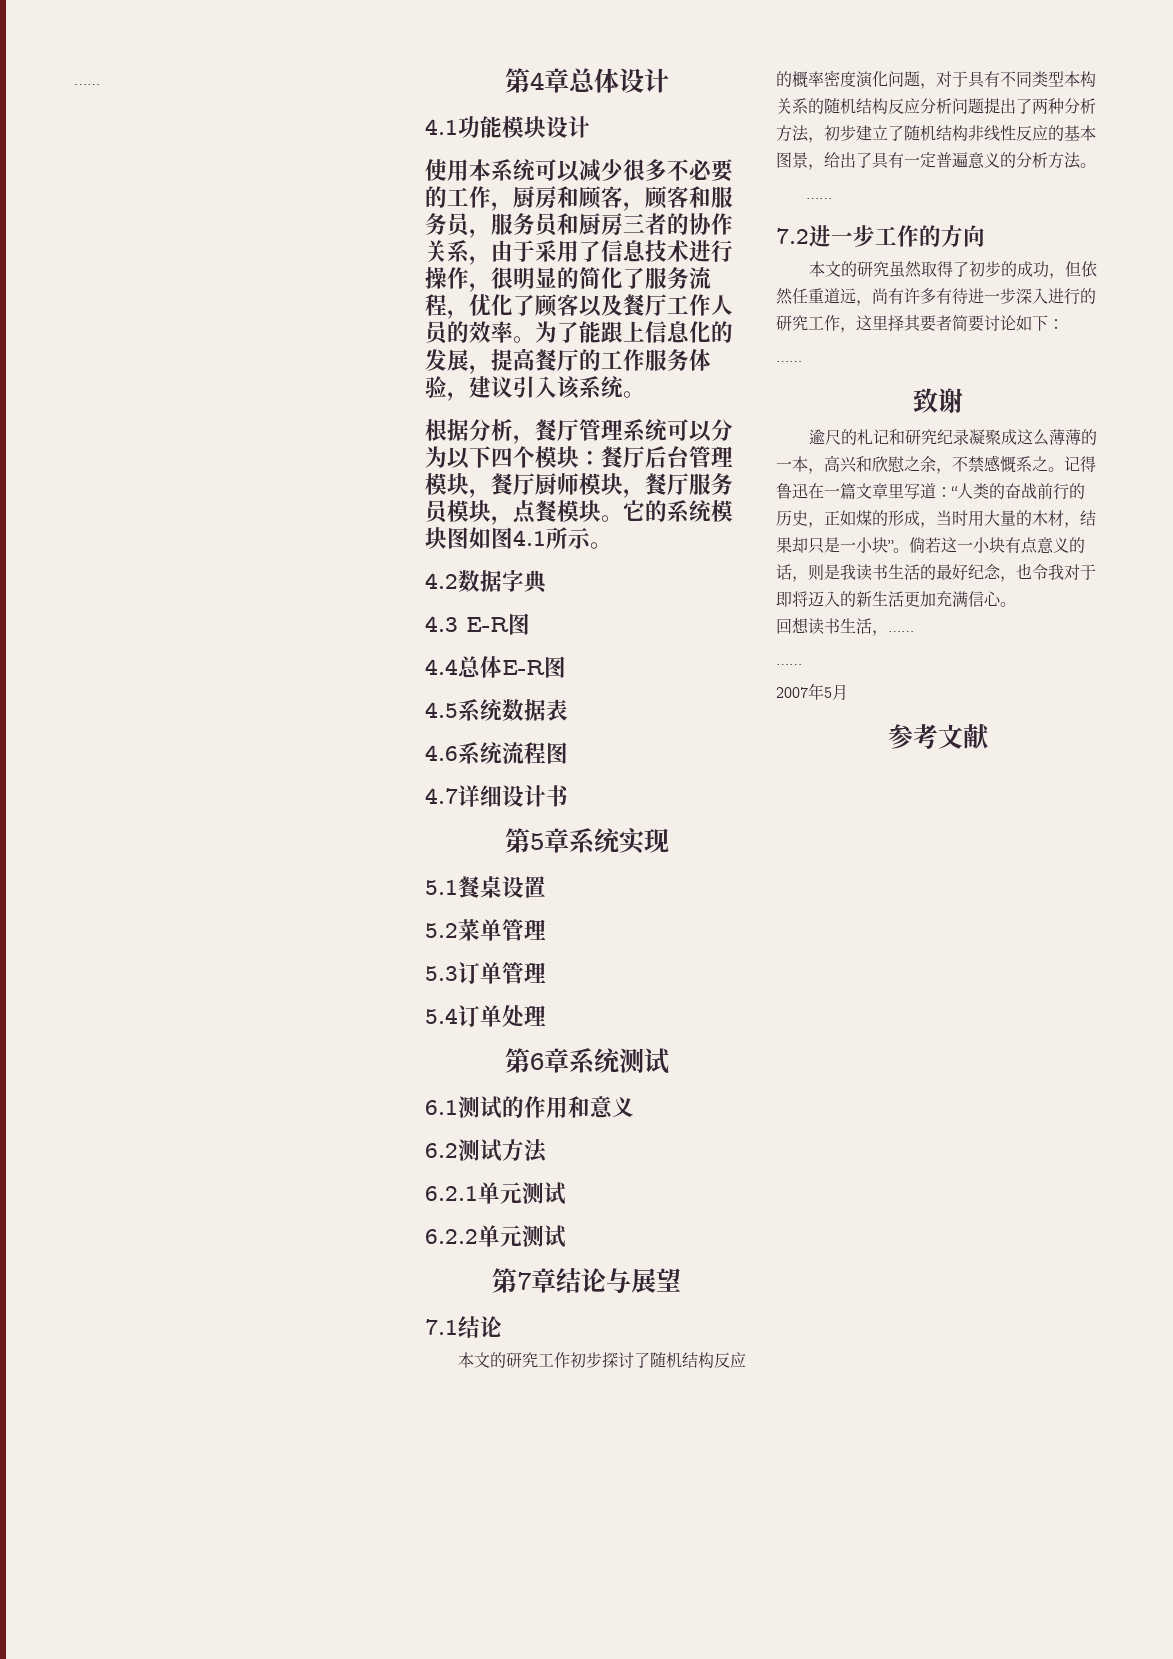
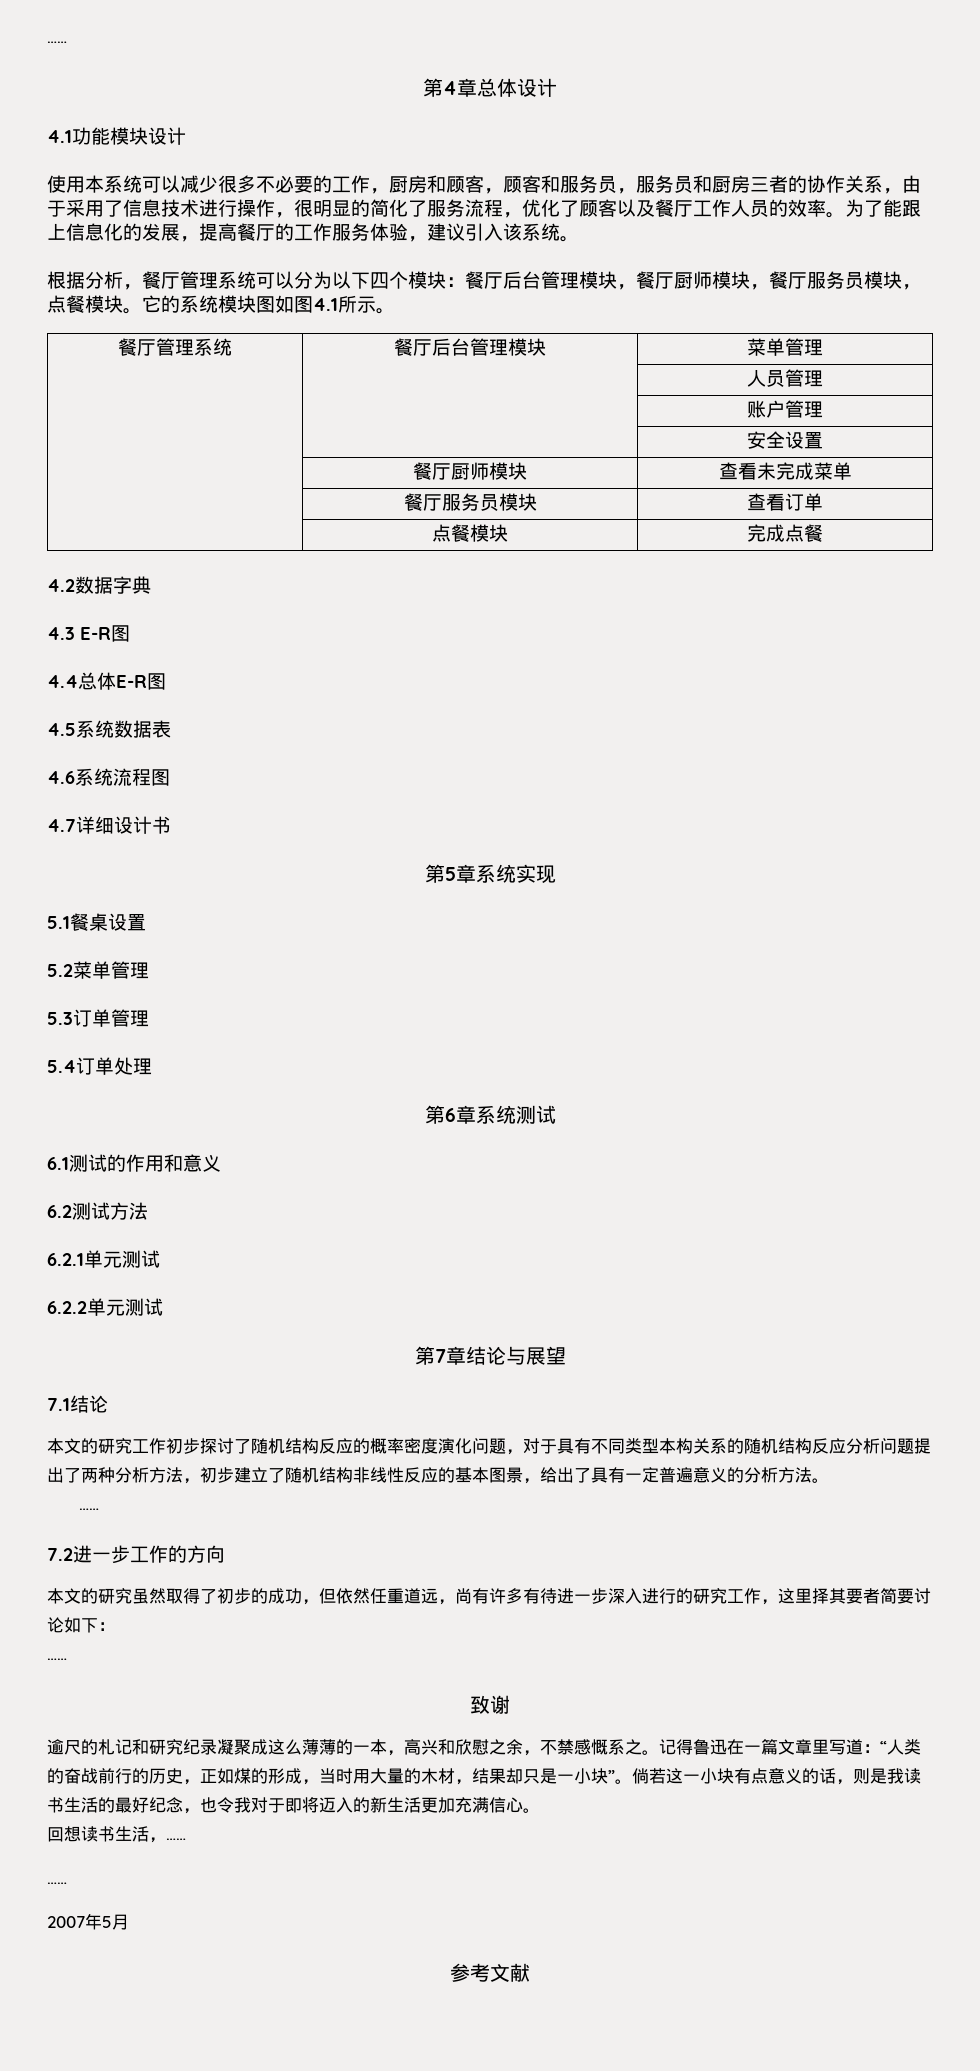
+ 餐厅管理系统 | 餐厅后台管理模块 | 菜单管理
+ | | 人员管理
+ | | 账户管理
+ | | 安全设置
+ | 餐厅厨师模块 | 查看未完成菜单
+ | 餐厅服务员模块 | 查看订单
+ | 点餐模块 | 完成点餐

